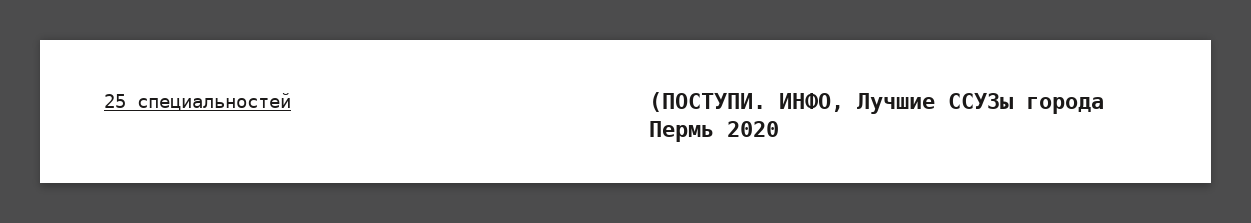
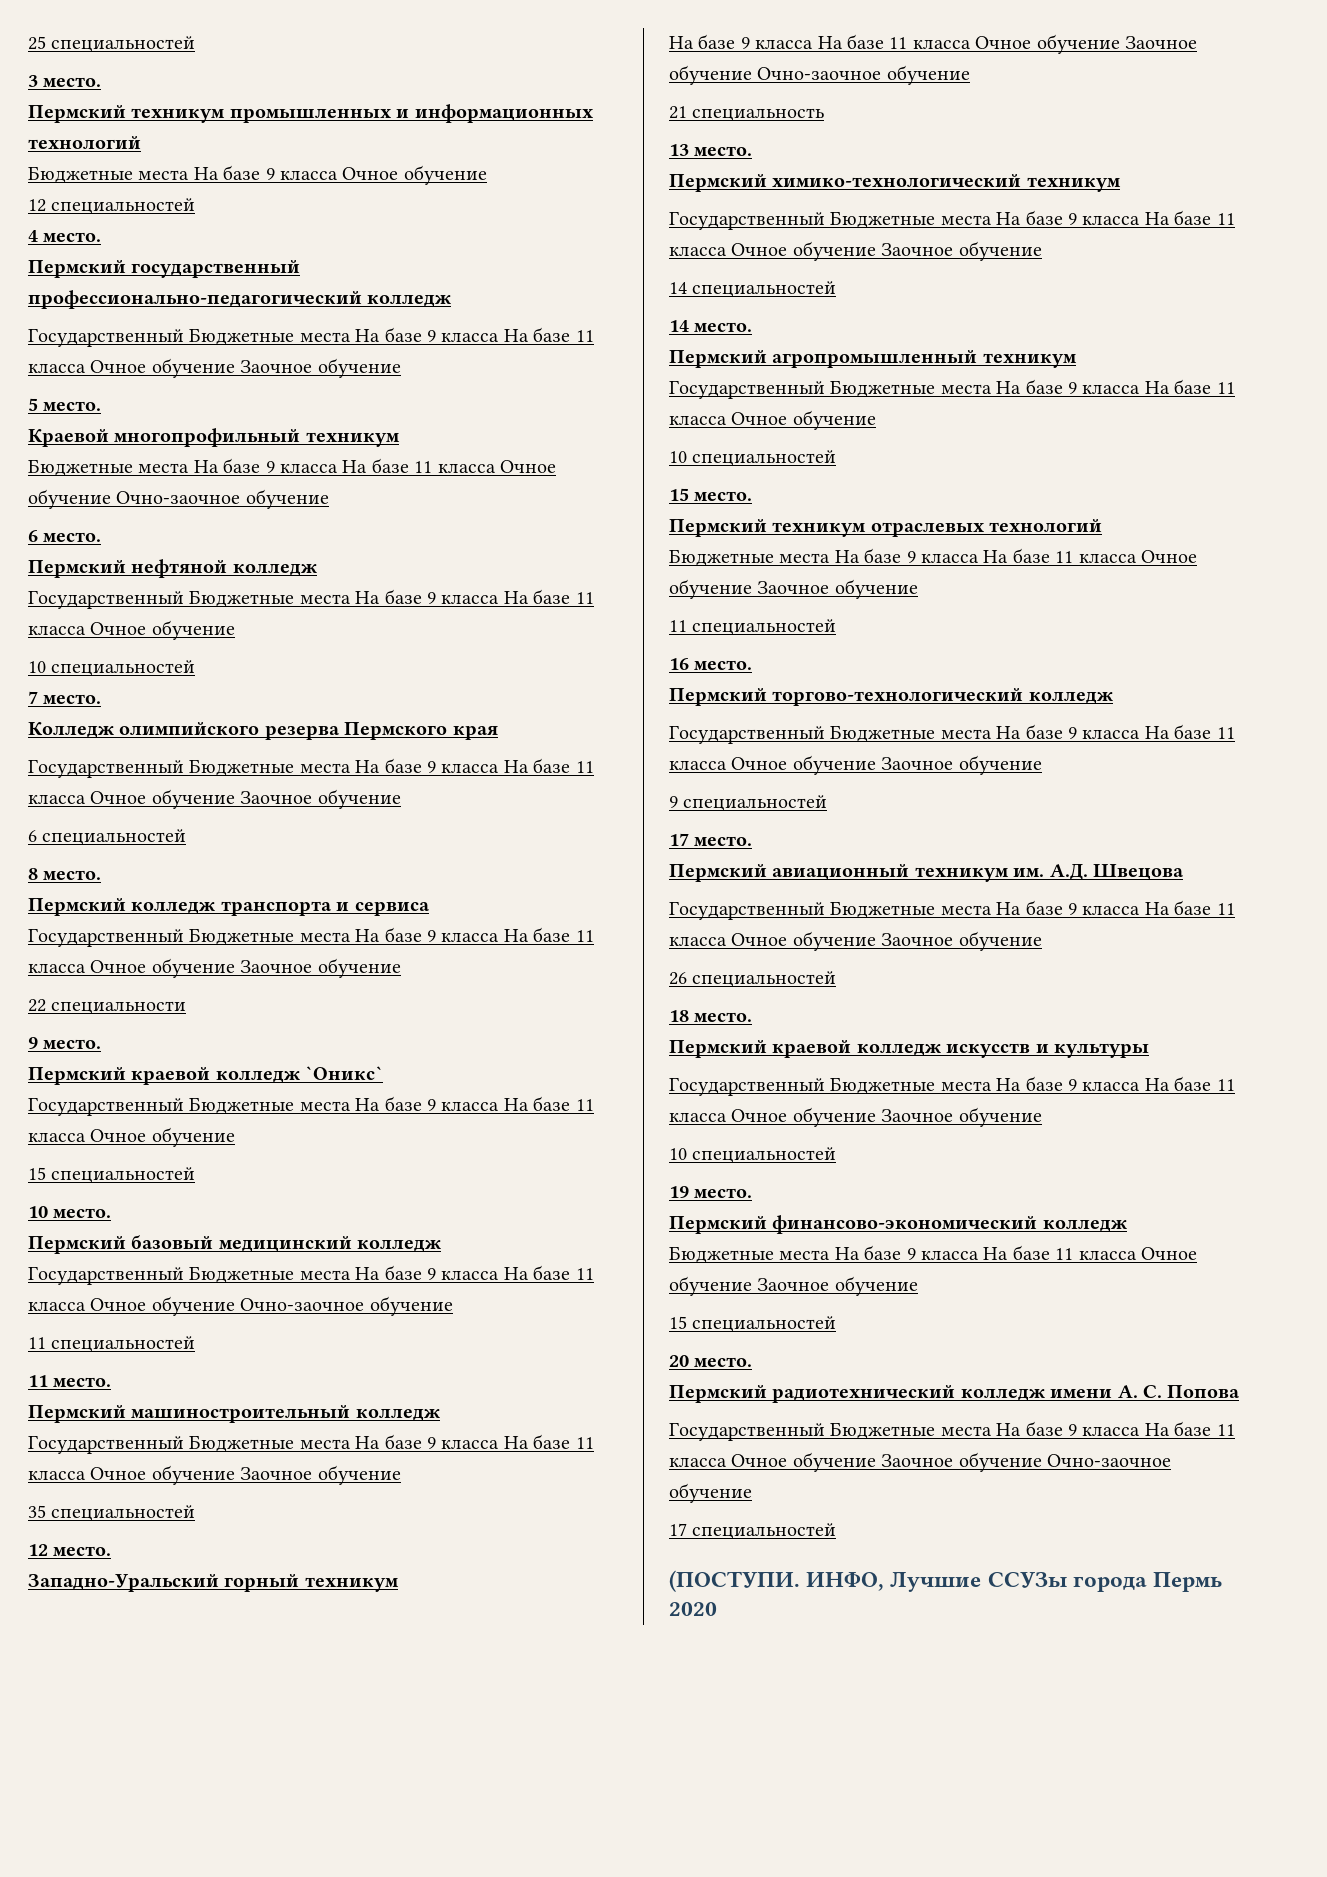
+ 3 место.
+ Пермский техникум промышленных и информационных технологий
+ Бюджетные места На базе 9 класса Очное обучение
+ 12 специальностей
+ 4 место.
+ Пермский государственный профессионально-педагогический колледж
+ Государственный Бюджетные места На базе 9 класса На базе 11 класса Очное обучение Заочное обучение
+ 5 место.
+ Краевой многопрофильный техникум
+ Бюджетные места На базе 9 класса На базе 11 класса Очное обучение Очно-заочное обучение
+ 6 место.
+ Пермский нефтяной колледж
+ Государственный Бюджетные места На базе 9 класса На базе 11 класса Очное обучение
+ 10 специальностей
+ 7 место.
+ Колледж олимпийского резерва Пермского края
+ Государственный Бюджетные места На базе 9 класса На базе 11 класса Очное обучение Заочное обучение
+ 6 специальностей
+ 8 место.
+ Пермский колледж транспорта и сервиса
+ Государственный Бюджетные места На базе 9 класса На базе 11 класса Очное обучение Заочное обучение
+ 22 специальности
+ 9 место.
+ Пермский краевой колледж `Оникс`
+ Государственный Бюджетные места На базе 9 класса На базе 11 класса Очное обучение
+ 15 специальностей
+ 10 место.
+ Пермский базовый медицинский колледж
+ Государственный Бюджетные места На базе 9 класса На базе 11 класса Очное обучение Очно-заочное обучение
+ 11 специальностей
+ 11 место.
+ Пермский машиностроительный колледж
+ Государственный Бюджетные места На базе 9 класса На базе 11 класса Очное обучение Заочное обучение
+ 35 специальностей
+ 12 место.
+ Западно-Уральский горный техникум
+ На базе 9 класса На базе 11 класса Очное обучение Заочное обучение Очно-заочное обучение
+ 21 специальность
+ 13 место.
+ Пермский химико-технологический техникум
+ Государственный Бюджетные места На базе 9 класса На базе 11 класса Очное обучение Заочное обучение
+ 14 специальностей
+ 14 место.
+ Пермский агропромышленный техникум
+ Государственный Бюджетные места На базе 9 класса На базе 11 класса Очное обучение
+ 10 специальностей
+ 15 место.
+ Пермский техникум отраслевых технологий
+ Бюджетные места На базе 9 класса На базе 11 класса Очное обучение Заочное обучение
+ 11 специальностей
+ 16 место.
+ Пермский торгово-технологический колледж
+ Государственный Бюджетные места На базе 9 класса На базе 11 класса Очное обучение Заочное обучение
+ 9 специальностей
+ 17 место.
+ Пермский авиационный техникум им. А.Д. Швецова
+ Государственный Бюджетные места На базе 9 класса На базе 11 класса Очное обучение Заочное обучение
+ 26 специальностей
+ 18 место.
+ Пермский краевой колледж искусств и культуры
+ Государственный Бюджетные места На базе 9 класса На базе 11 класса Очное обучение Заочное обучение
+ 10 специальностей
+ 19 место.
+ Пермский финансово-экономический колледж
+ Бюджетные места На базе 9 класса На базе 11 класса Очное обучение Заочное обучение
+ 15 специальностей
+ 20 место.
+ Пермский радиотехнический колледж имени А. С. Попова
+ Государственный Бюджетные места На базе 9 класса На базе 11 класса Очное обучение Заочное обучение Очно-заочное обучение
+ 17 специальностей

